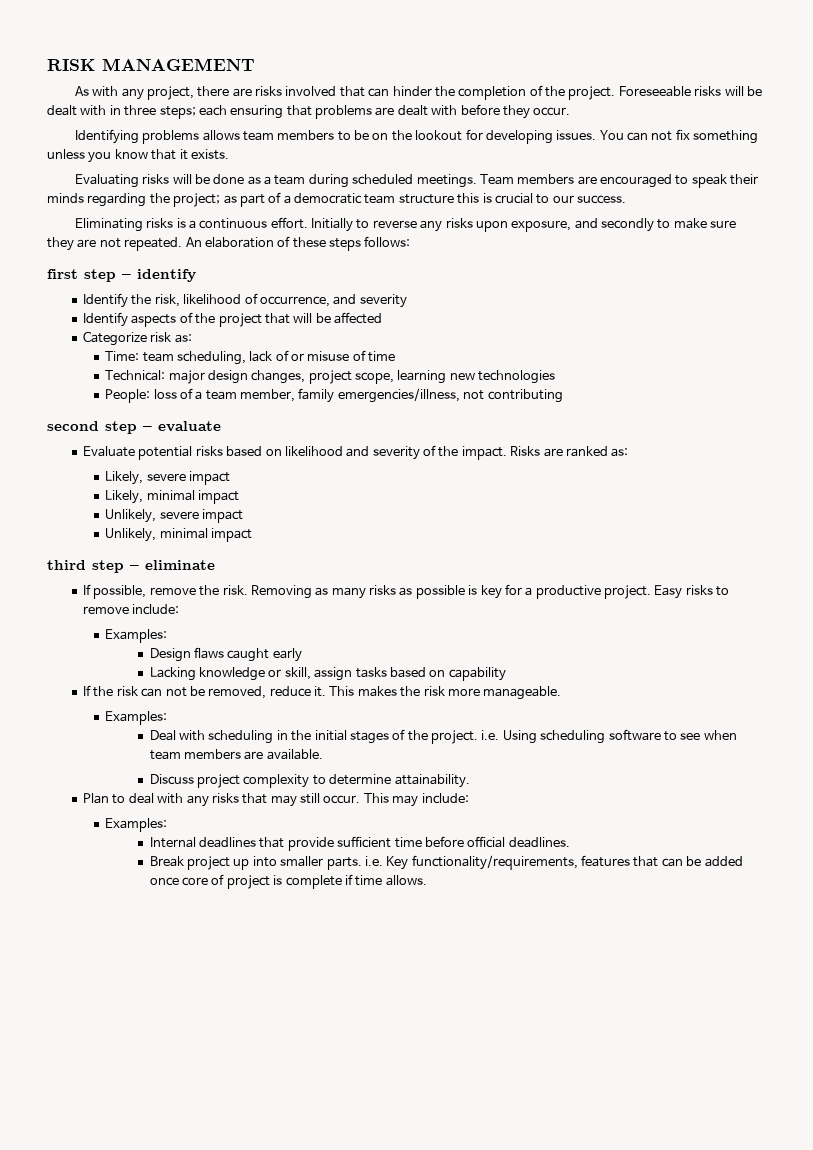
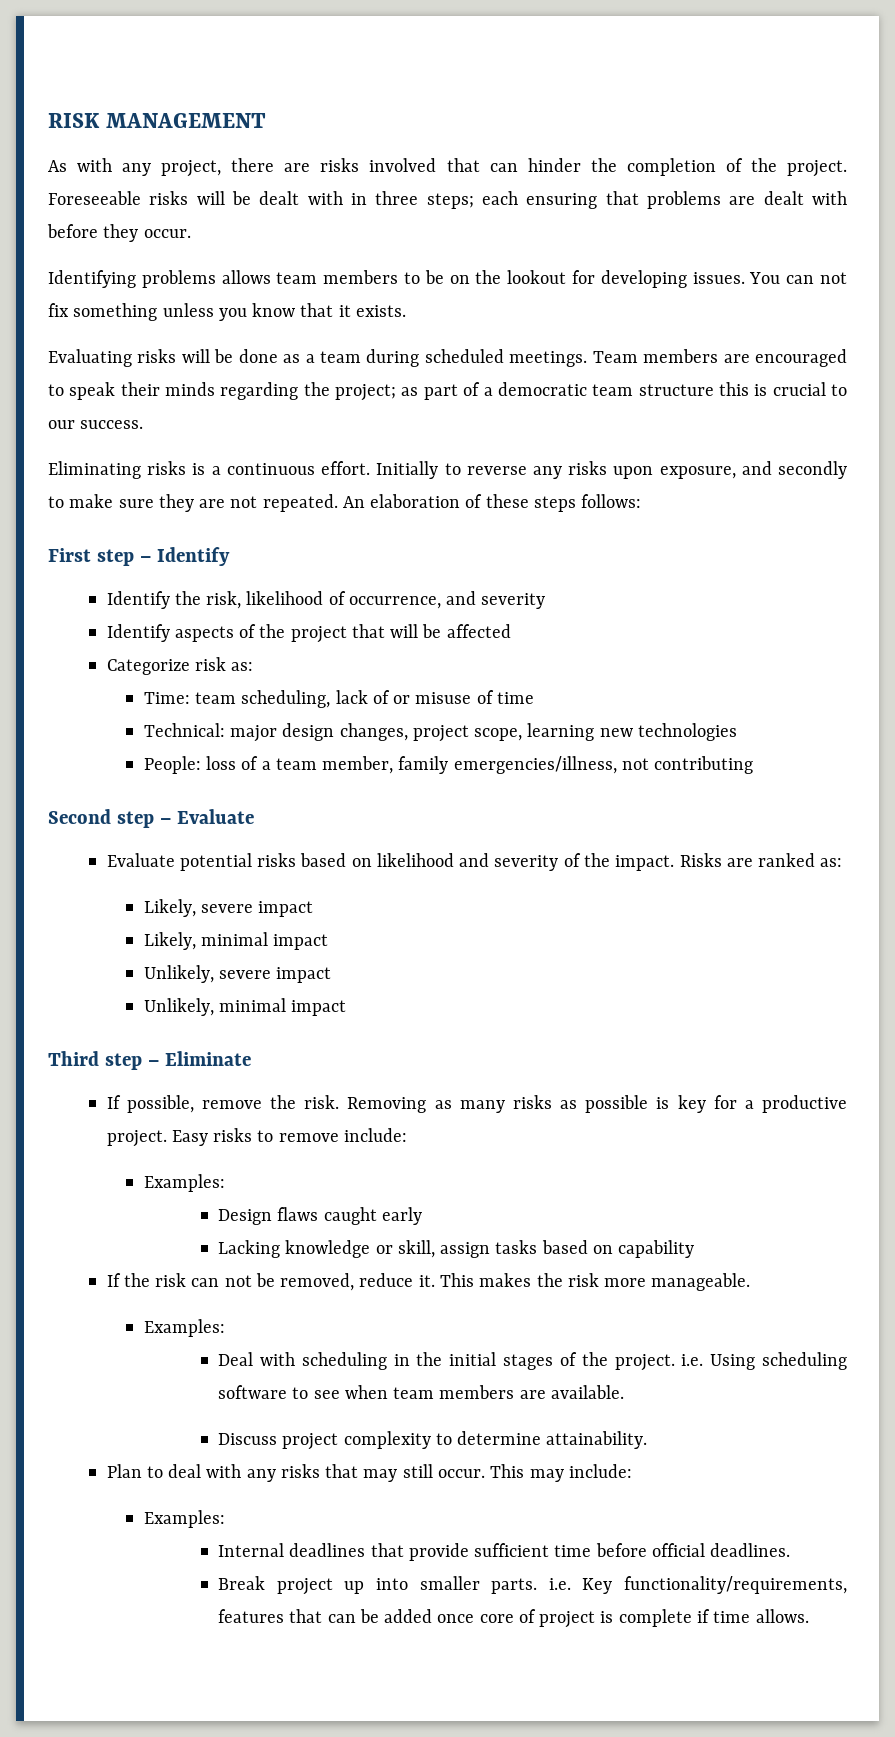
- first step – identify
+ First step – Identify
- second step – evaluate
+ Second step – Evaluate
- third step – eliminate
+ Third step – Eliminate

